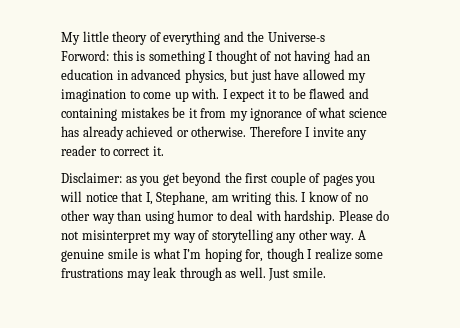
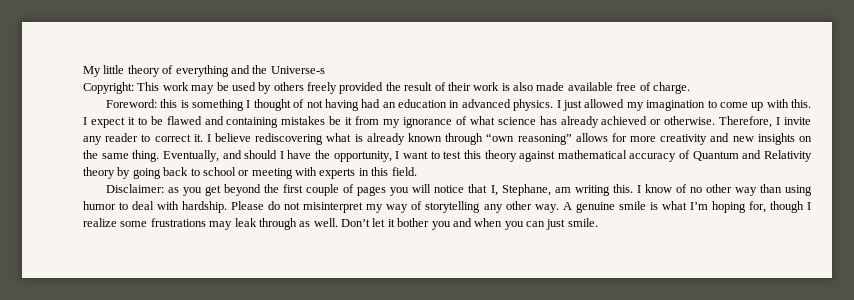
- Forword: this is something I thought of not having had an education in advanced physics, but just have allowed my imagination to come up with.
+ Copyright: This work may be used by others freely provided the result of their work is also made available free of charge.
+ Foreword: this is something I thought of not having had an education in advanced physics. I just allowed my imagination to come up with this.
- Therefore I invite any reader to correct it.
+ Therefore, I invite any reader to correct it. I believe rediscovering what is already known through “own reasoning” allows for more creativity and new insights on the same thing. Eventually, and should I have the opportunity, I want to test this theory against mathematical accuracy of Quantum and Relativity theory by going back to school or meeting with experts in this field.
- Just smile.
+ Don’t let it bother you and when you can just smile.

